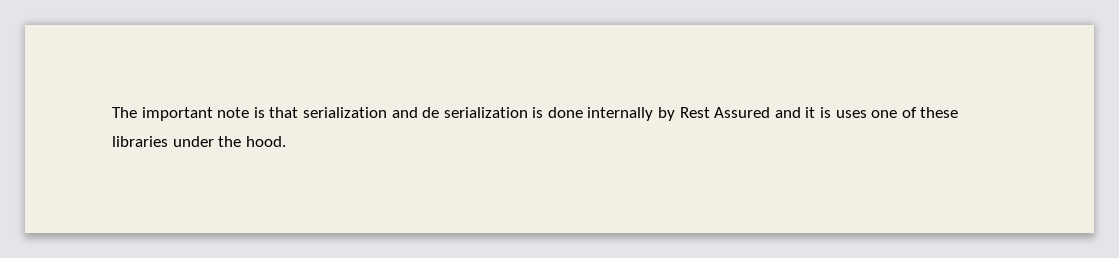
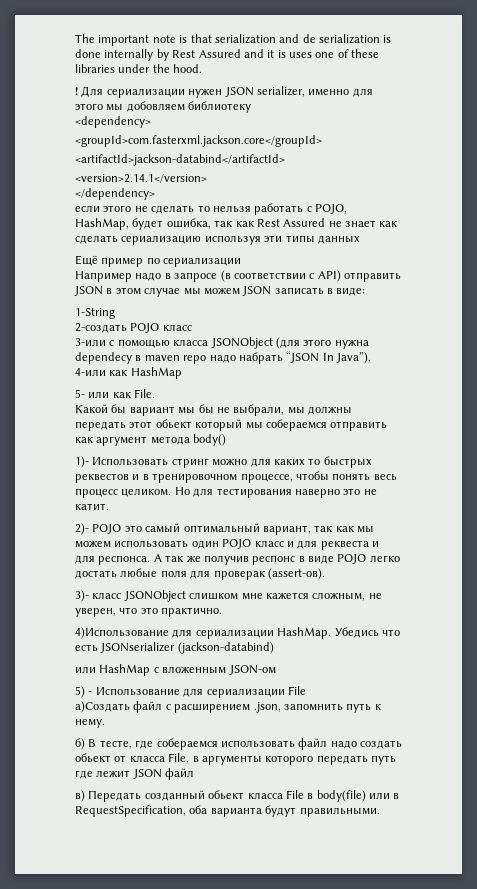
+ ! Для сериализации нужен JSON serializer, именно для этого мы добовляем библиотеку
+ <dependency>
+ <groupId>com.fasterxml.jackson.core</groupId>
+ <artifactId>jackson-databind</artifactId>
+ <version>2.14.1</version>
+ </dependency>
+ если этого не сделать то нельзя работать с POJO, HashMap, будет ошибка, так как Rest Assured не знает как сделать сериализацию используя эти типы данных
+ Ещё пример по сериализации
+ Например надо в запросе (в соответствии с API) отправить JSON в этом случае мы можем JSON записать в виде:
+ 1-String
+ 2-создать POJO класс
+ 3-или с помощью класса JSONObject (для этого нужна dependecy в maven repo надо набрать “JSON In Java”), 4-или как HashMap
+ 5- или как File.
+ Какой бы вариант мы бы не выбрали, мы должны передать этот обьект который мы собераемся отправить как аргумент метода body()
+ 1)- Использовать стринг можно для каких то быстрых реквестов и в тренировочном процессе, чтобы понять весь процесс целиком. Но для тестирования наверно это не катит.
+ 2)- POJO это самый оптимальный вариант, так как мы можем использовать один POJO класс и для реквеста и для респонса. А так же получив респонс в виде POJO легко достать любые поля для проверак (assert-ов).
+ 3)- класс JSONObject слишком мне кажется сложным, не уверен, что это практично.
+ 4)Использование для сериализации HashMap. Убедись что есть JSONserializer (jackson-databind)
+ или HashMap с вложенным JSON-oм
+ 5) - Использование для сериализации File
+ a)Создать файл с расширением .json, запомнить путь к нему.
+ б) В тесте, где собераемся использовать файл надо создать обьект от класса File, в аргументы которого передать путь где лежит JSON файл
+ в) Передать созданный обьект класса File в body(file) или в RequestSpecification, оба варианта будут правильными.

